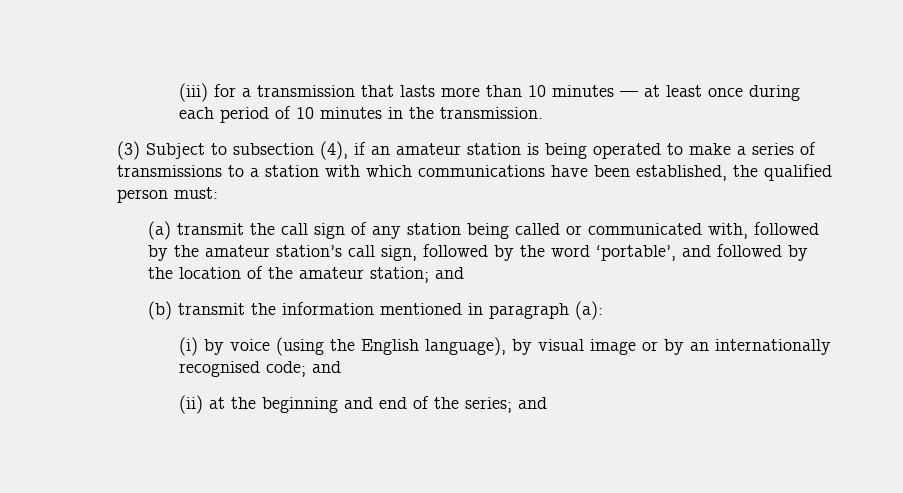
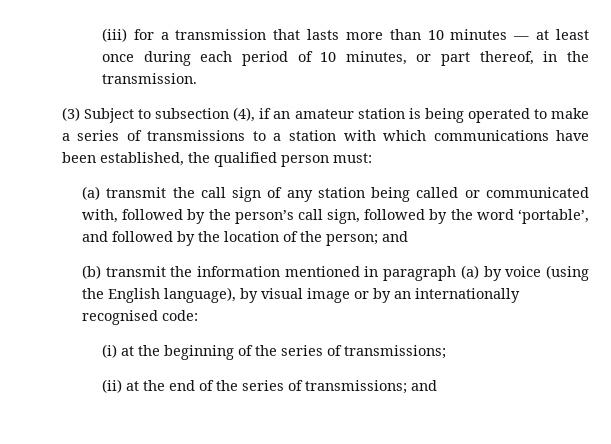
- (iii) for a transmission that lasts more than 10 minutes — at least once during each period of 10 minutes in the transmission.
+ (iii) for a transmission that lasts more than 10 minutes — at least once during each period of 10 minutes, or part thereof, in the transmission.
- (a) transmit the call sign of any station being called or communicated with, followed by the amateur station’s call sign, followed by the word ‘portable’, and followed by the location of the amateur station; and
+ (a) transmit the call sign of any station being called or communicated with, followed by the person’s call sign, followed by the word ‘portable’, and followed by the location of the person; and
- (b) transmit the information mentioned in paragraph (a):
- (i) by voice (using the English language), by visual image or by an internationally recognised code; and
+ (b) transmit the information mentioned in paragraph (a) by voice (using the English language), by visual image or by an internationally recognised code:
+ (i) at the beginning of the series of transmissions;
- (ii) at the beginning and end of the series; and
+ (ii) at the end of the series of transmissions; and

